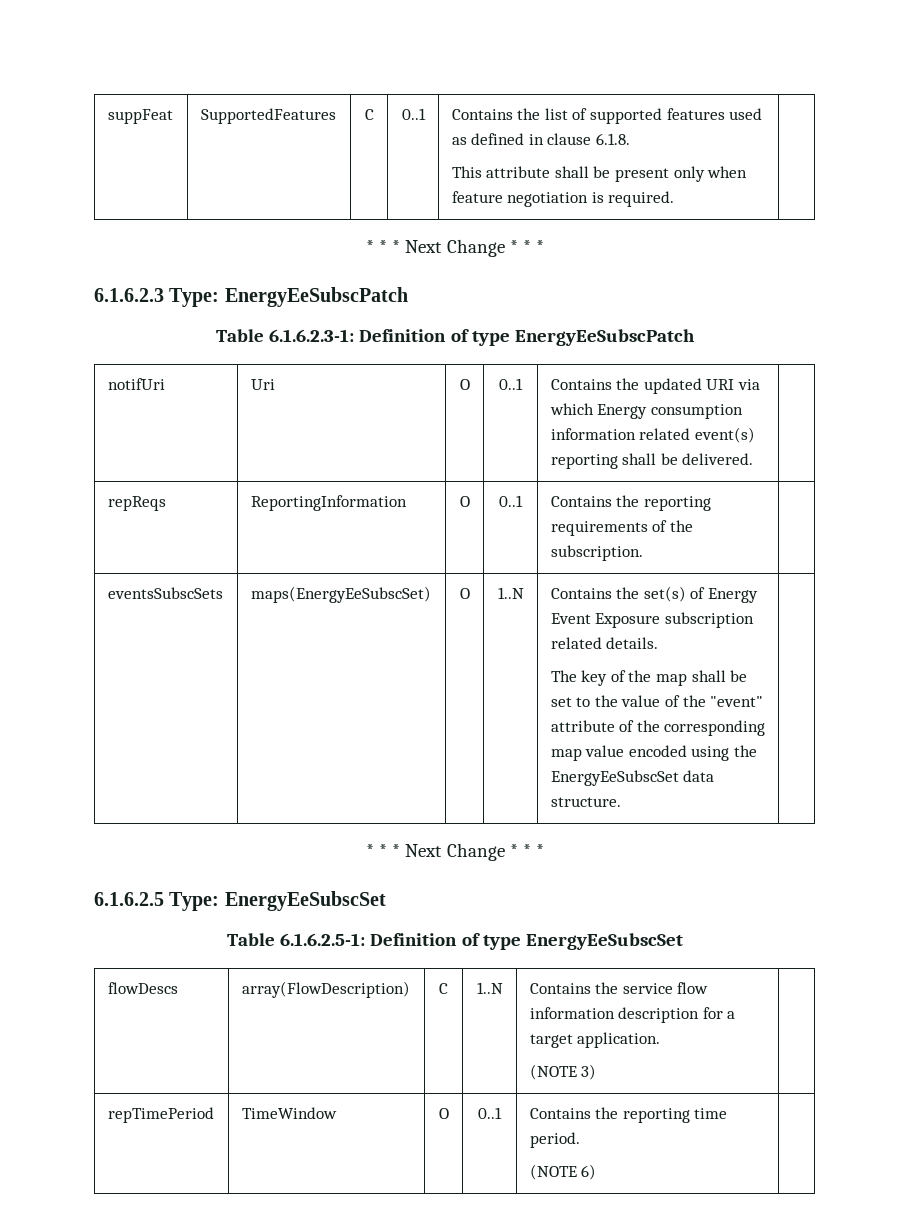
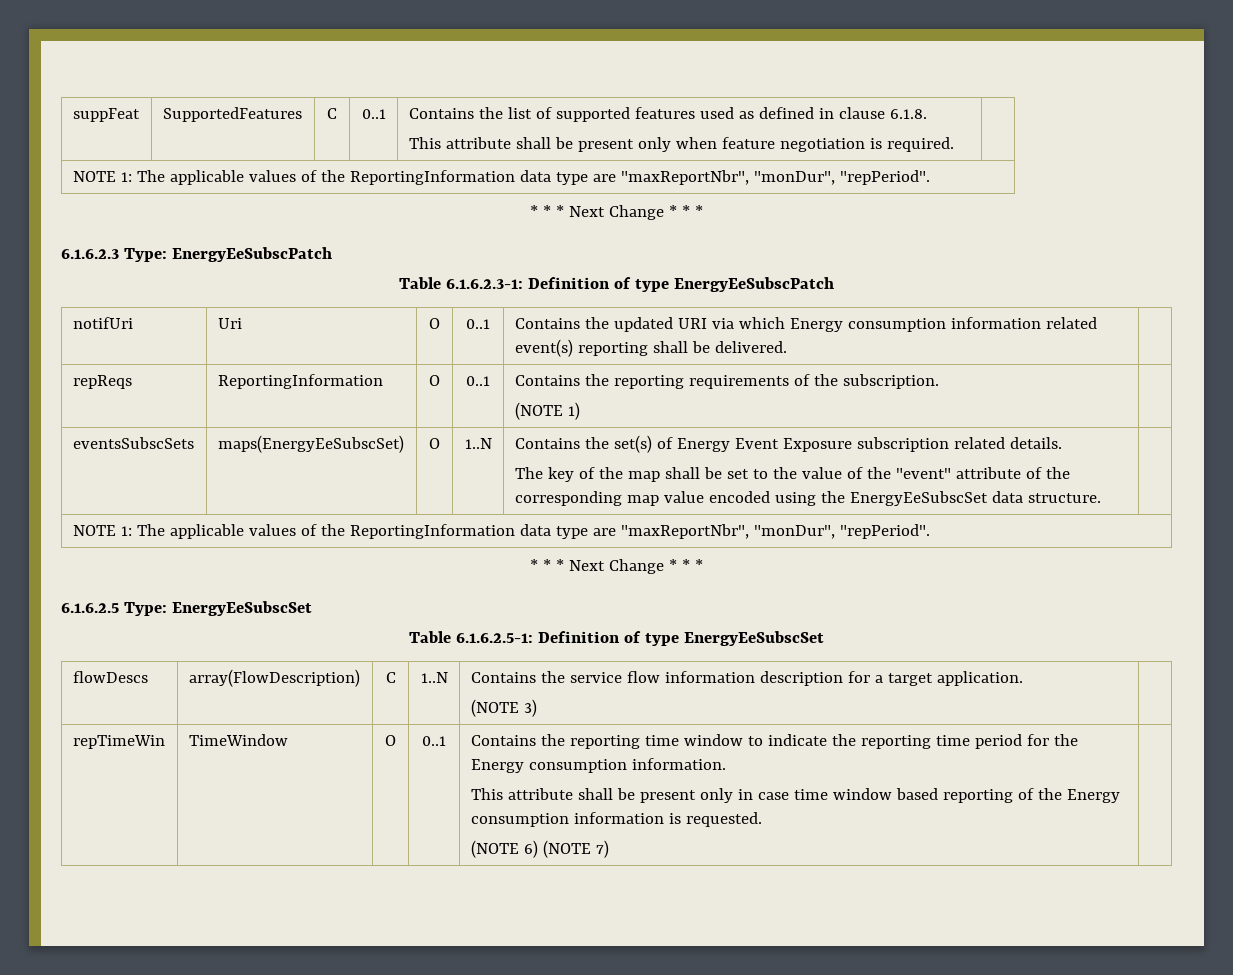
  suppFeat | SupportedFeatures | C | 0..1 | Contains the list of supported features used as defined in clause 6.1.8.
  This attribute shall be present only when feature negotiation is required. |
+ NOTE 1: The applicable values of the ReportingInformation data type are "maxReportNbr", "monDur", "repPeriod".
- repReqs | ReportingInformation | O | 0..1 | Contains the reporting requirements of the subscription. |
+ repReqs | ReportingInformation | O | 0..1 | Contains the reporting requirements of the subscription.
+ (NOTE 1) |
  eventsSubscSets | maps(EnergyEeSubscSet) | O | 1..N | Contains the set(s) of Energy Event Exposure subscription related details.
  The key of the map shall be set to the value of the "event" attribute of the corresponding map value encoded using the EnergyEeSubscSet data structure. |
+ NOTE 1: The applicable values of the ReportingInformation data type are "maxReportNbr", "monDur", "repPeriod".
- repTimePeriod
+ repTimeWin
- Contains the reporting time period.
+ Contains the reporting time window to indicate the reporting time period for the Energy consumption information.
+ This attribute shall be present only in case time window based reporting of the Energy consumption information is requested.
- (NOTE 6)
+ (NOTE 6) (NOTE 7)

